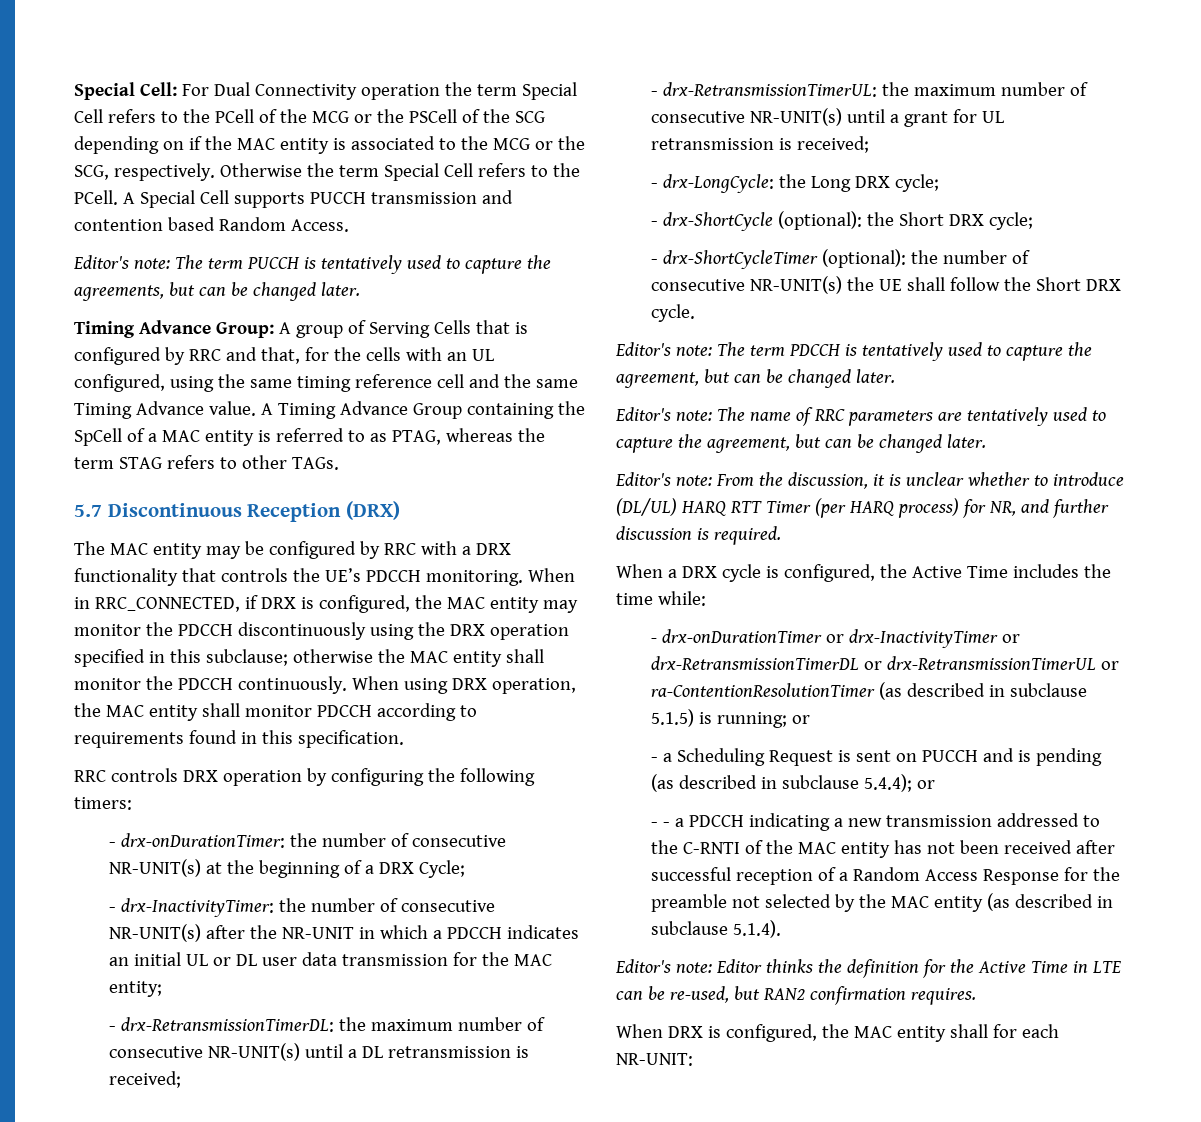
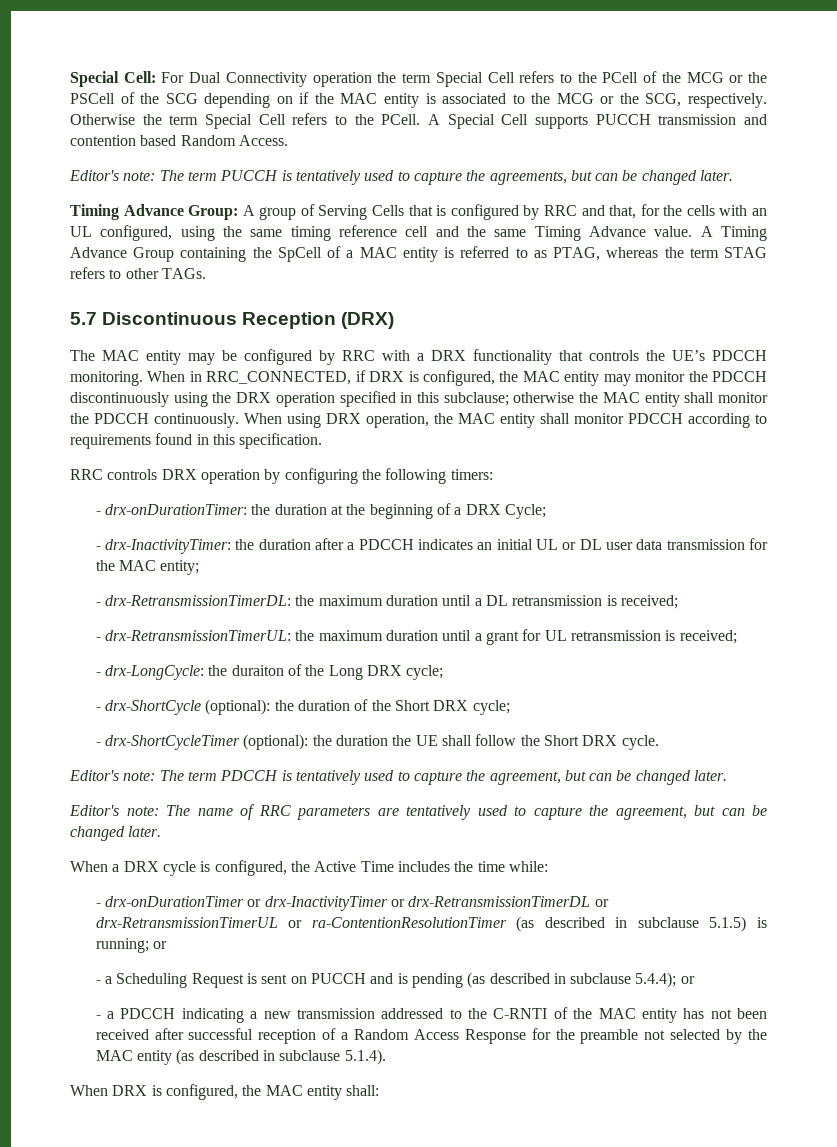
- - drx-onDurationTimer: the number of consecutive NR-UNIT(s) at the beginning of a DRX Cycle;
+ - drx-onDurationTimer: the duration at the beginning of a DRX Cycle;
- - drx-InactivityTimer: the number of consecutive NR-UNIT(s) after the NR-UNIT in which a PDCCH indicates an initial UL or DL user data transmission for the MAC entity;
+ - drx-InactivityTimer: the duration after a PDCCH indicates an initial UL or DL user data transmission for the MAC entity;
- - drx-RetransmissionTimerDL: the maximum number of consecutive NR-UNIT(s) until a DL retransmission is received;
+ - drx-RetransmissionTimerDL: the maximum duration until a DL retransmission is received;
- - drx-RetransmissionTimerUL: the maximum number of consecutive NR-UNIT(s) until a grant for UL retransmission is received;
+ - drx-RetransmissionTimerUL: the maximum duration until a grant for UL retransmission is received;
- - drx-LongCycle: the Long DRX cycle;
+ - drx-LongCycle: the duraiton of the Long DRX cycle;
- - drx-ShortCycle (optional): the Short DRX cycle;
+ - drx-ShortCycle (optional): the duration of the Short DRX cycle;
- - drx-ShortCycleTimer (optional): the number of consecutive NR-UNIT(s) the UE shall follow the Short DRX cycle.
+ - drx-ShortCycleTimer (optional): the duration the UE shall follow the Short DRX cycle.
- Editor's note: From the discussion, it is unclear whether to introduce (DL/UL) HARQ RTT Timer (per HARQ process) for NR, and further discussion is required.
- - - a PDCCH indicating a new transmission addressed to the C-RNTI of the MAC entity has not been received after successful reception of a Random Access Response for the preamble not selected by the MAC entity (as described in subclause 5.1.4).
+ - a PDCCH indicating a new transmission addressed to the C-RNTI of the MAC entity has not been received after successful reception of a Random Access Response for the preamble not selected by the MAC entity (as described in subclause 5.1.4).
- Editor's note: Editor thinks the definition for the Active Time in LTE can be re-used, but RAN2 confirmation requires.
- When DRX is configured, the MAC entity shall for each NR-UNIT:
+ When DRX is configured, the MAC entity shall:

